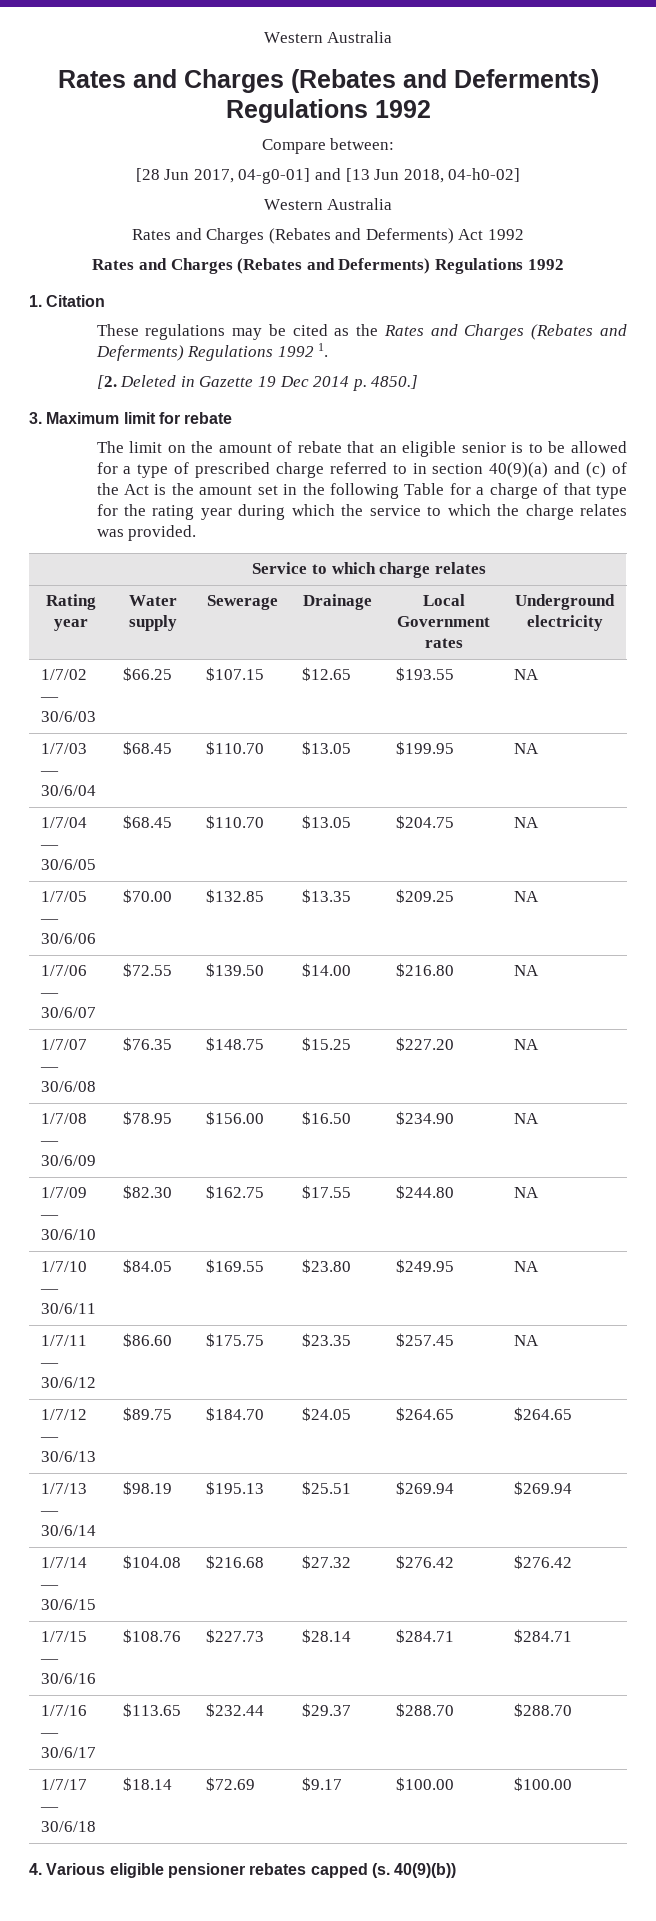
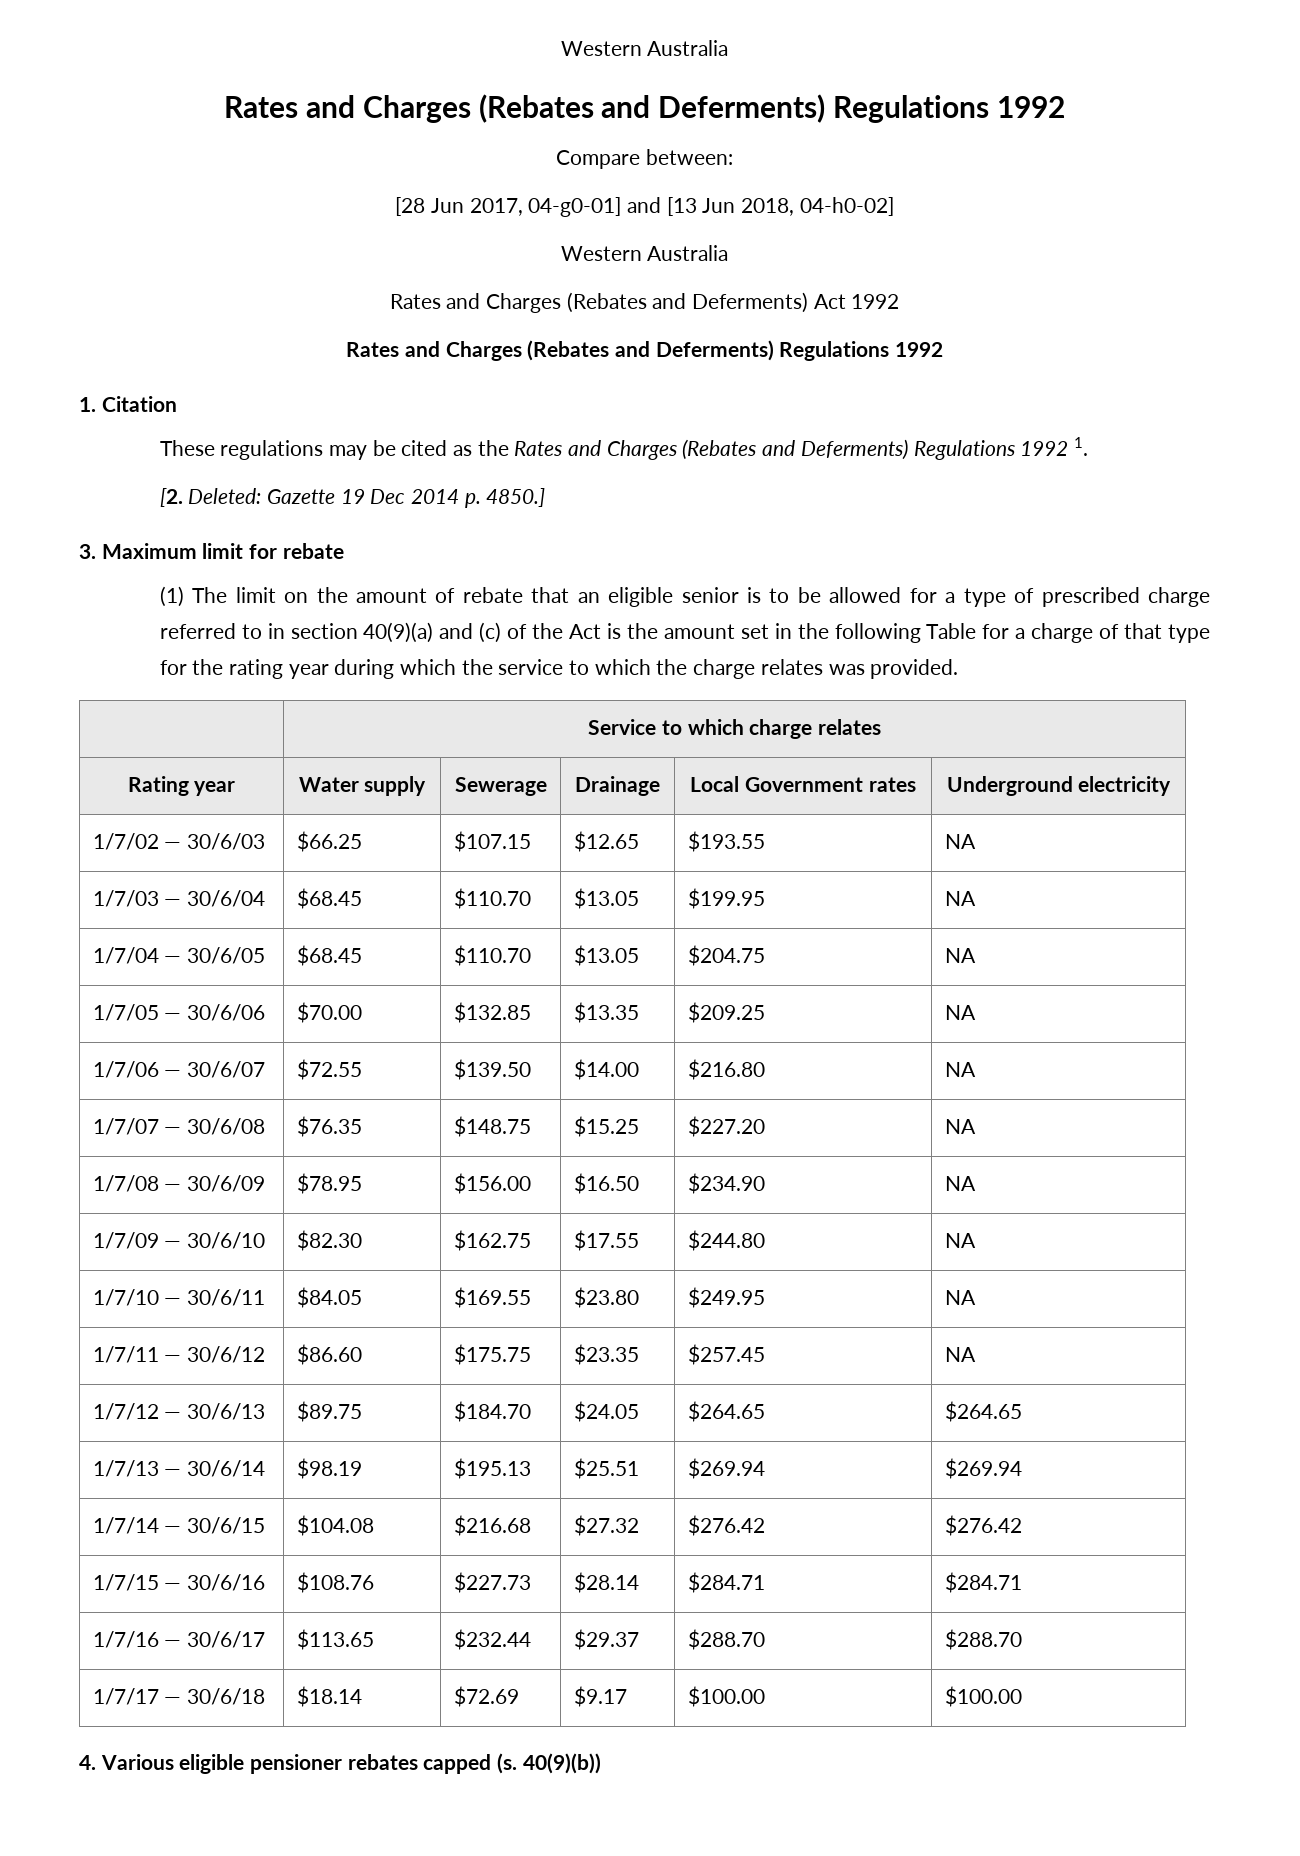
- [2. Deleted in Gazette 19 Dec 2014 p. 4850.]
+ [2. Deleted: Gazette 19 Dec 2014 p. 4850.]
- The limit on the amount of rebate that an eligible senior is to be allowed for a type of prescribed charge referred to in section 40(9)(a) and (c) of the Act is the amount set in the following Table for a charge of that type for the rating year during which the service to which the charge relates was provided.
+ (1) The limit on the amount of rebate that an eligible senior is to be allowed for a type of prescribed charge referred to in section 40(9)(a) and (c) of the Act is the amount set in the following Table for a charge of that type for the rating year during which the service to which the charge relates was provided.

